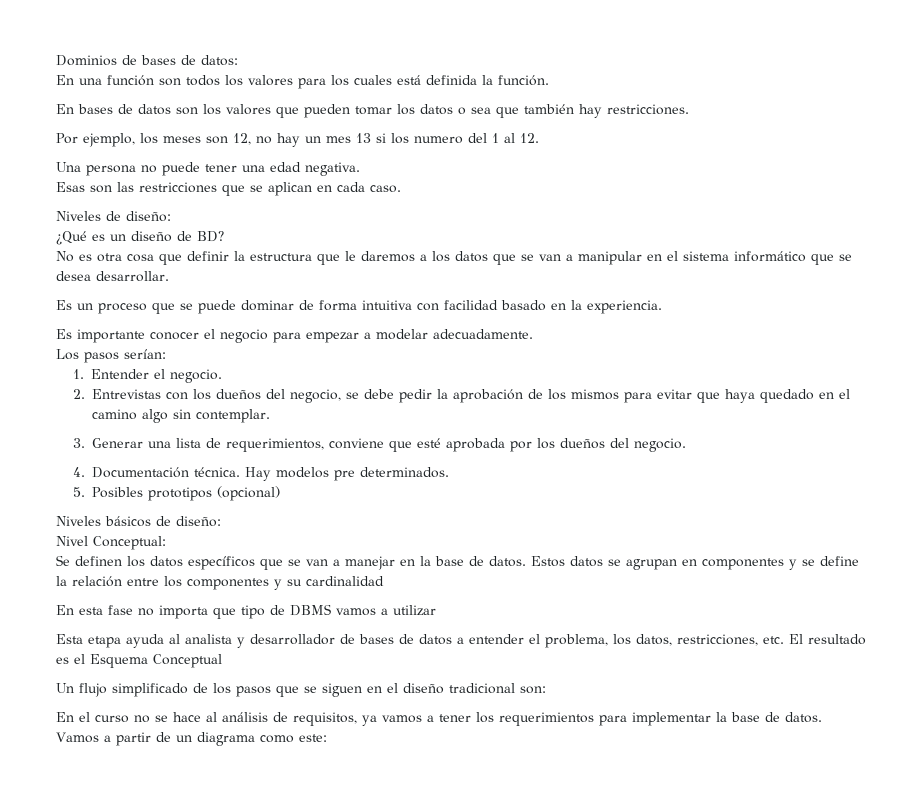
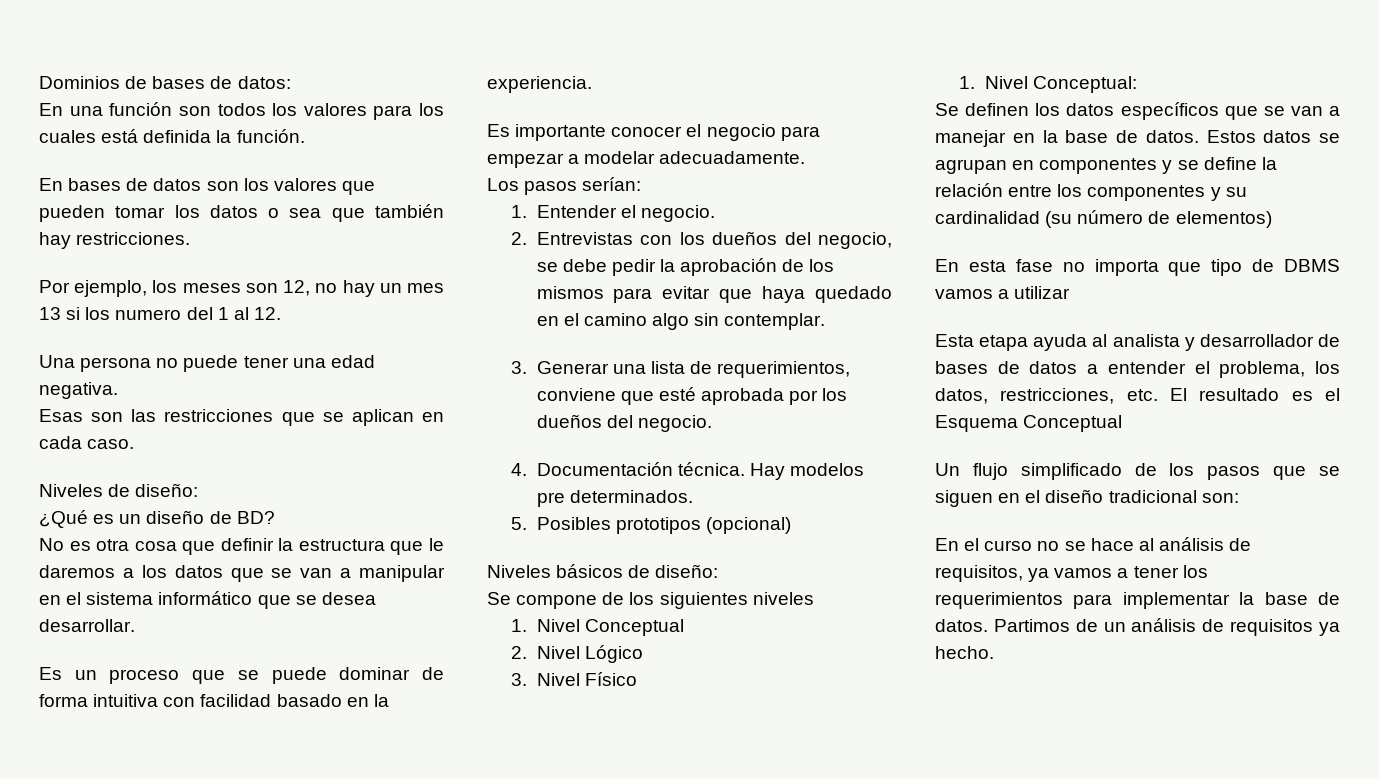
- Nivel Conceptual:
+ Se compone de los siguientes niveles
+ 1. Nivel Conceptual
+ 2. Nivel Lógico
+ 3. Nivel Físico
+ 1. Nivel Conceptual:
- Estos datos se agrupan en componentes y se define la relación entre los componentes y su cardinalidad
+ Estos datos se agrupan en componentes y se define la relación entre los componentes y su cardinalidad (su número de elementos)
- Vamos a partir de un diagrama como este:
+ Partimos de un análisis de requisitos ya hecho.

